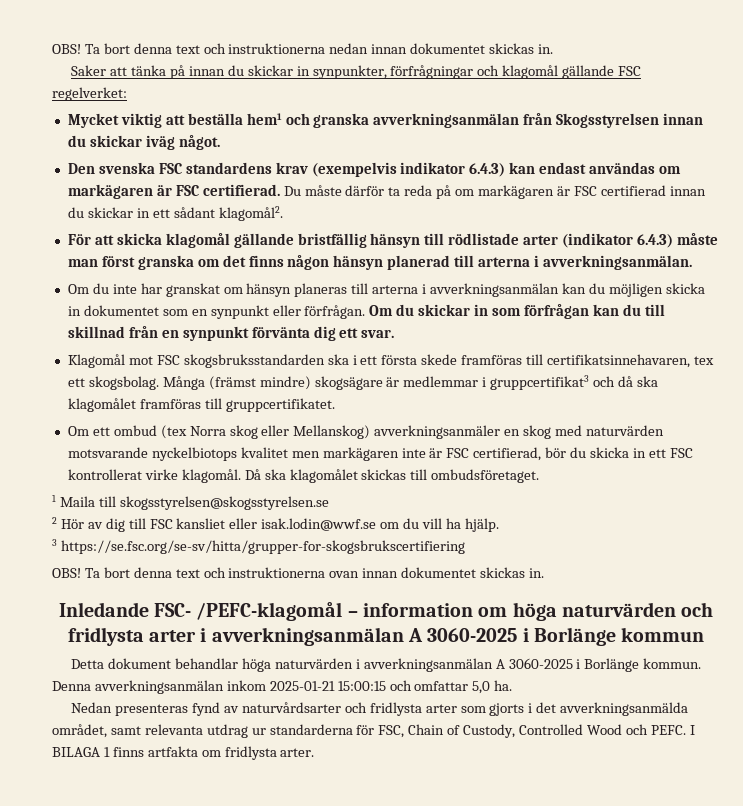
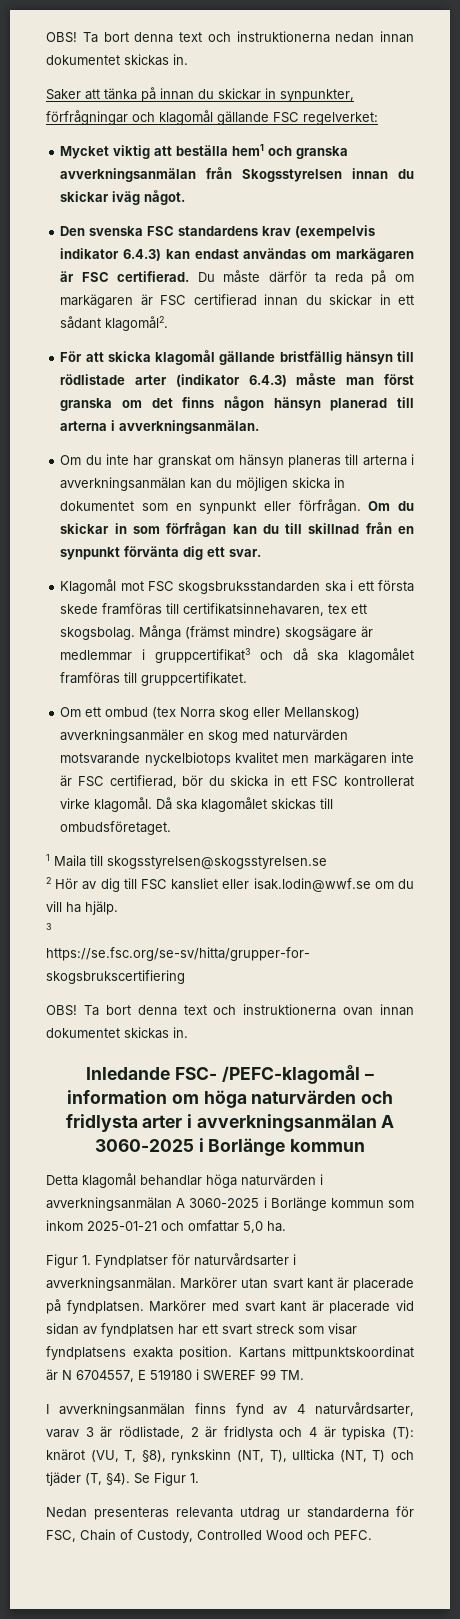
- Detta dokument behandlar höga naturvärden i avverkningsanmälan A 3060-2025 i Borlänge kommun. Denna avverkningsanmälan inkom 2025-01-21 15:00:15 och omfattar 5,0 ha.
+ Detta klagomål behandlar höga naturvärden i avverkningsanmälan A 3060-2025 i Borlänge kommun som inkom 2025-01-21 och omfattar 5,0 ha.
- Nedan presenteras fynd av naturvårdsarter och fridlysta arter som gjorts i det avverkningsanmälda området, samt relevanta utdrag ur standarderna för FSC, Chain of Custody, Controlled Wood och PEFC. I BILAGA 1 finns artfakta om fridlysta arter.
+ Figur 1. Fyndplatser för naturvårdsarter i avverkningsanmälan. Markörer utan svart kant är placerade på fyndplatsen. Markörer med svart kant är placerade vid sidan av fyndplatsen har ett svart streck som visar fyndplatsens exakta position. Kartans mittpunktskoordinat är N 6704557, E 519180 i SWEREF 99 TM.
+ I avverkningsanmälan finns fynd av 4 naturvårdsarter, varav 3 är rödlistade, 2 är fridlysta och 4 är typiska (T): knärot (VU, T, §8), rynkskinn (NT, T), ullticka (NT, T) och tjäder (T, §4). Se Figur 1.
+ Nedan presenteras relevanta utdrag ur standarderna för FSC, Chain of Custody, Controlled Wood och PEFC.

